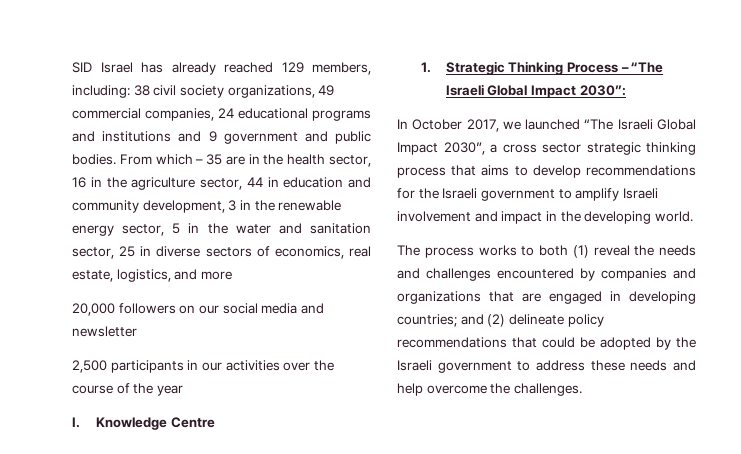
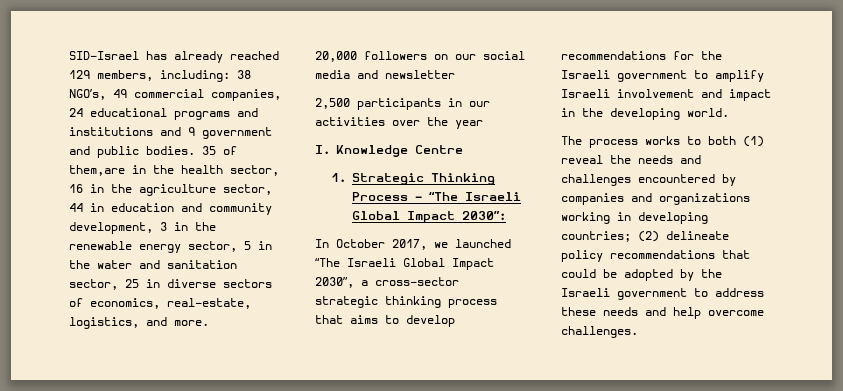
- SID Israel has already reached 129 members, including: 38 civil society organizations, 49 commercial companies, 24 educational programs and institutions and 9 government and public bodies.
+ SID-Israel has already reached 129 members, including: 38 NGO’s, 49 commercial companies, 24 educational programs and institutions and 9 government and public bodies.
- From which – 35 are in the health sector, 16 in the agriculture sector, 44 in education and community development, 3 in the renewable energy sector, 5 in the water and sanitation sector, 25 in diverse sectors of economics, real estate, logistics, and more
+ 35 of them,are in the health sector, 16 in the agriculture sector, 44 in education and community development, 3 in the renewable energy sector, 5 in the water and sanitation sector, 25 in diverse sectors of economics, real-estate, logistics, and more.
- 2,500 participants in our activities over the course of the year
+ 2,500 participants in our activities over the year
- In October 2017, we launched “The Israeli Global Impact 2030”, a cross sector strategic thinking process that aims to develop recommendations for the Israeli government to amplify Israeli involvement and impact in the developing world.
+ In October 2017, we launched “The Israeli Global Impact 2030”, a cross-sector strategic thinking process that aims to develop recommendations for the Israeli government to amplify Israeli involvement and impact in the developing world.
- The process works to both (1) reveal the needs and challenges encountered by companies and organizations that are engaged in developing countries; and (2) delineate policy recommendations that could be adopted by the Israeli government to address these needs and help overcome the challenges.
+ The process works to both (1) reveal the needs and challenges encountered by companies and organizations working in developing countries; (2) delineate policy recommendations that could be adopted by the Israeli government to address these needs and help overcome challenges.

